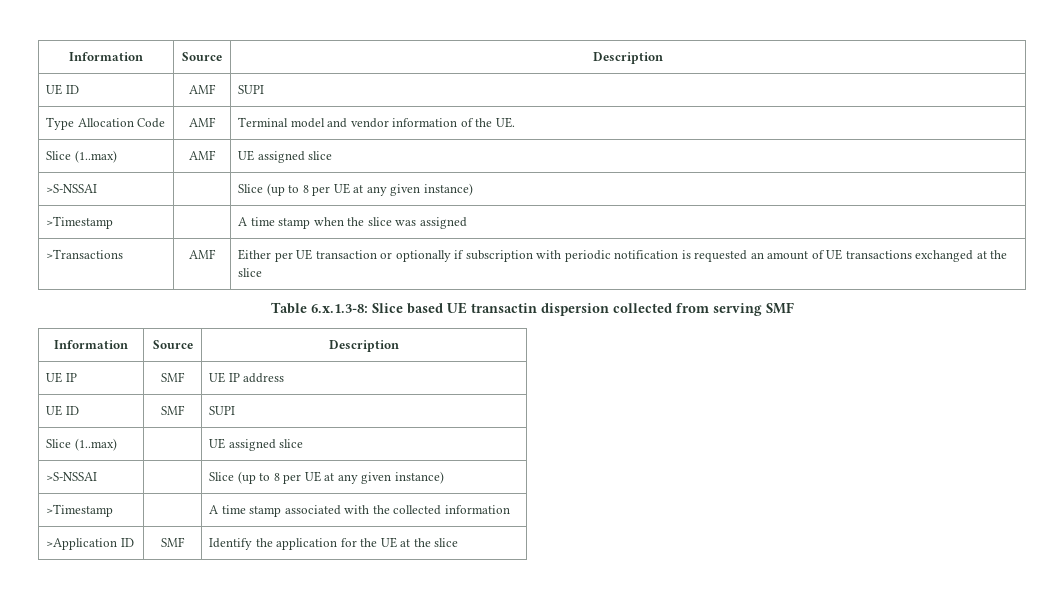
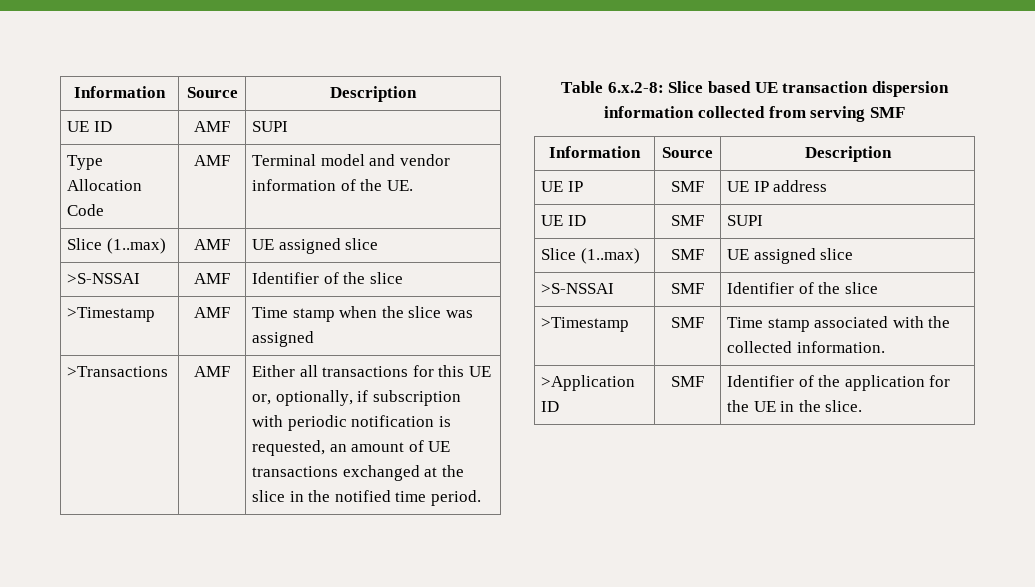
  Slice (1..max) | AMF | UE assigned slice
- >S-NSSAI | | Slice (up to 8 per UE at any given instance)
- >Timestamp | | A time stamp when the slice was assigned
+ >S-NSSAI | AMF | Identifier of the slice
+ >Timestamp | AMF | Time stamp when the slice was assigned
- >Transactions | AMF | Either per UE transaction or optionally if subscription with periodic notification is requested an amount of UE transactions exchanged at the slice
+ >Transactions | AMF | Either all transactions for this UE or, optionally, if subscription with periodic notification is requested, an amount of UE transactions exchanged at the slice in the notified time period.
- Table 6.x.1.3-8: Slice based UE transactin dispersion collected from serving SMF
+ Table 6.x.2-8: Slice based UE transaction dispersion information collected from serving SMF
- Slice (1..max) | | UE assigned slice
- >S-NSSAI | | Slice (up to 8 per UE at any given instance)
- >Timestamp | | A time stamp associated with the collected information
+ Slice (1..max) | SMF | UE assigned slice
+ >S-NSSAI | SMF | Identifier of the slice
+ >Timestamp | SMF | Time stamp associated with the collected information.
- >Application ID | SMF | Identify the application for the UE at the slice
+ >Application ID | SMF | Identifier of the application for the UE in the slice.

